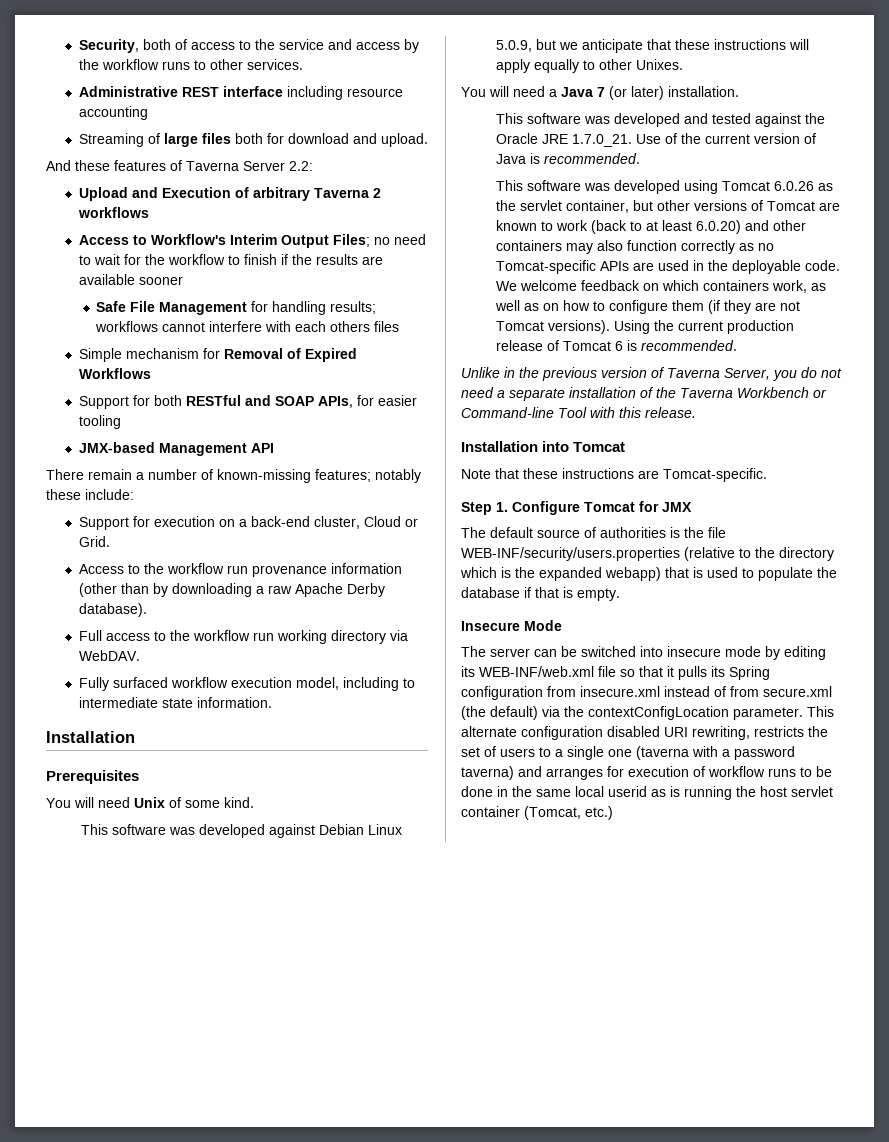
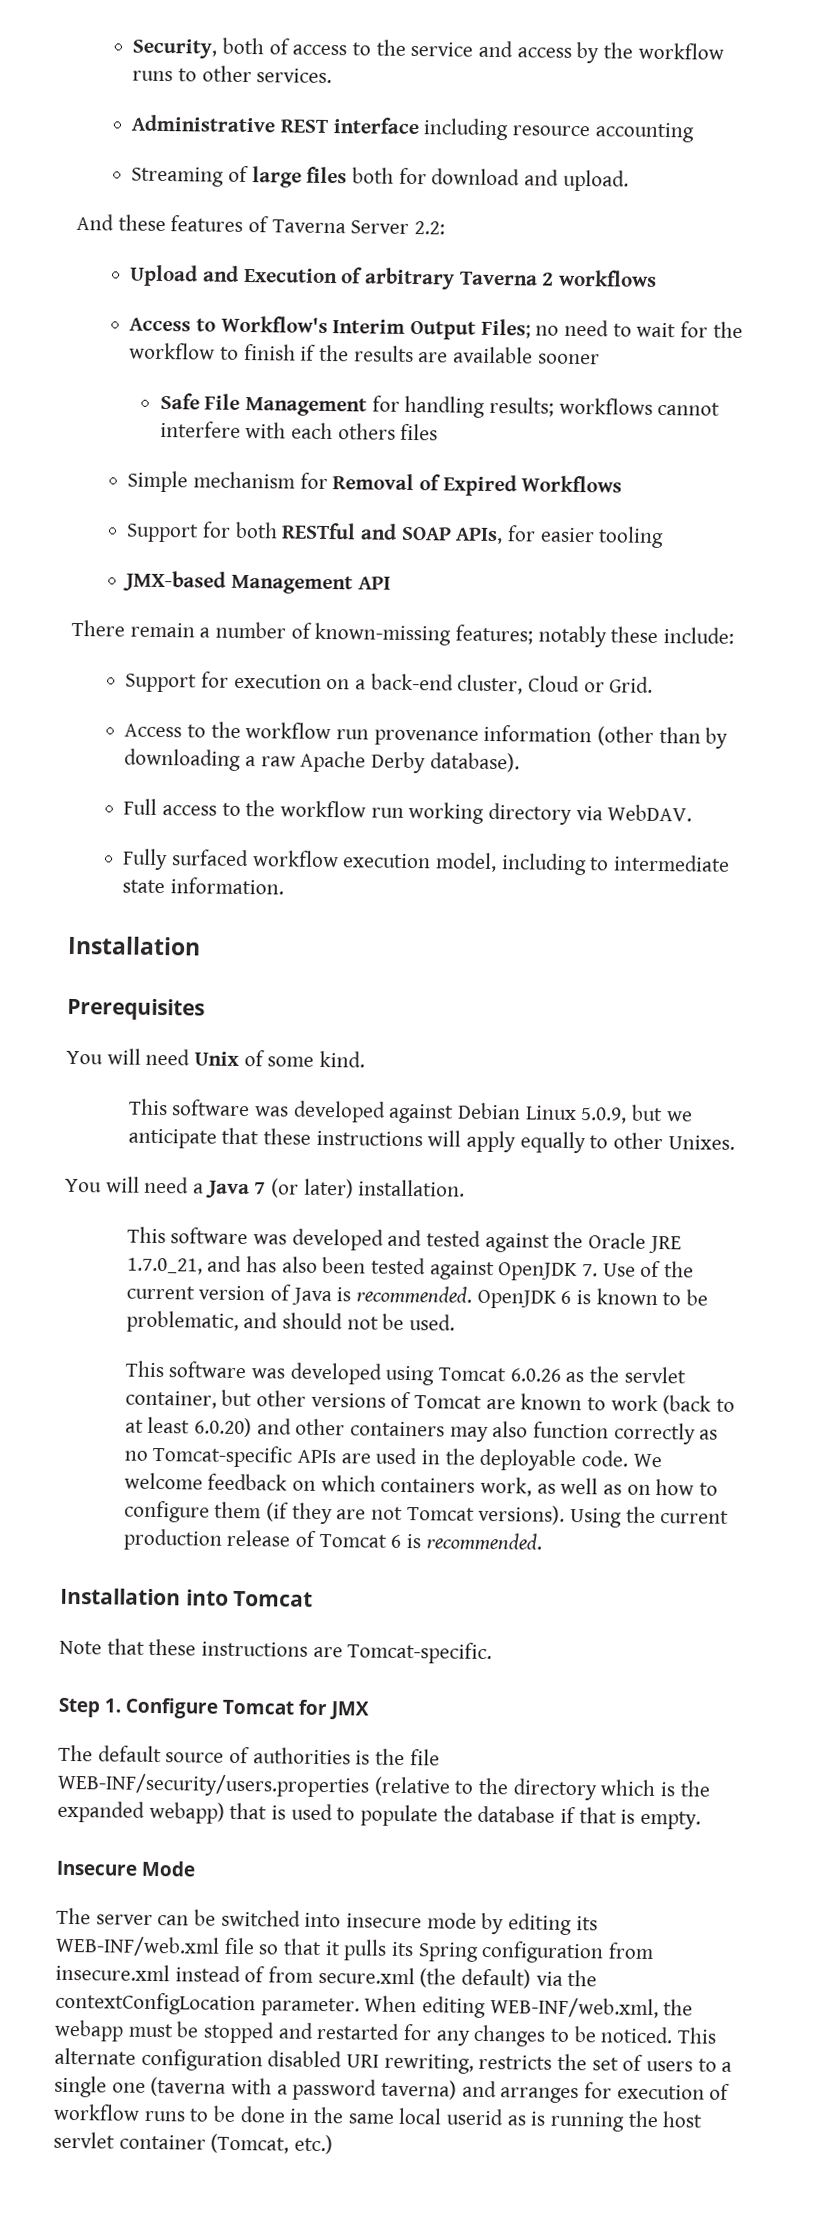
- This software was developed and tested against the Oracle JRE 1.7.0_21. Use of the current version of Java is recommended.
+ This software was developed and tested against the Oracle JRE 1.7.0_21, and has also been tested against OpenJDK 7. Use of the current version of Java is recommended. OpenJDK 6 is known to be problematic, and should not be used.
- Unlike in the previous version of Taverna Server, you do not need a separate installation of the Taverna Workbench or Command-line Tool with this release.
+ When editing WEB-INF/web.xml, the webapp must be stopped and restarted for any changes to be noticed.

